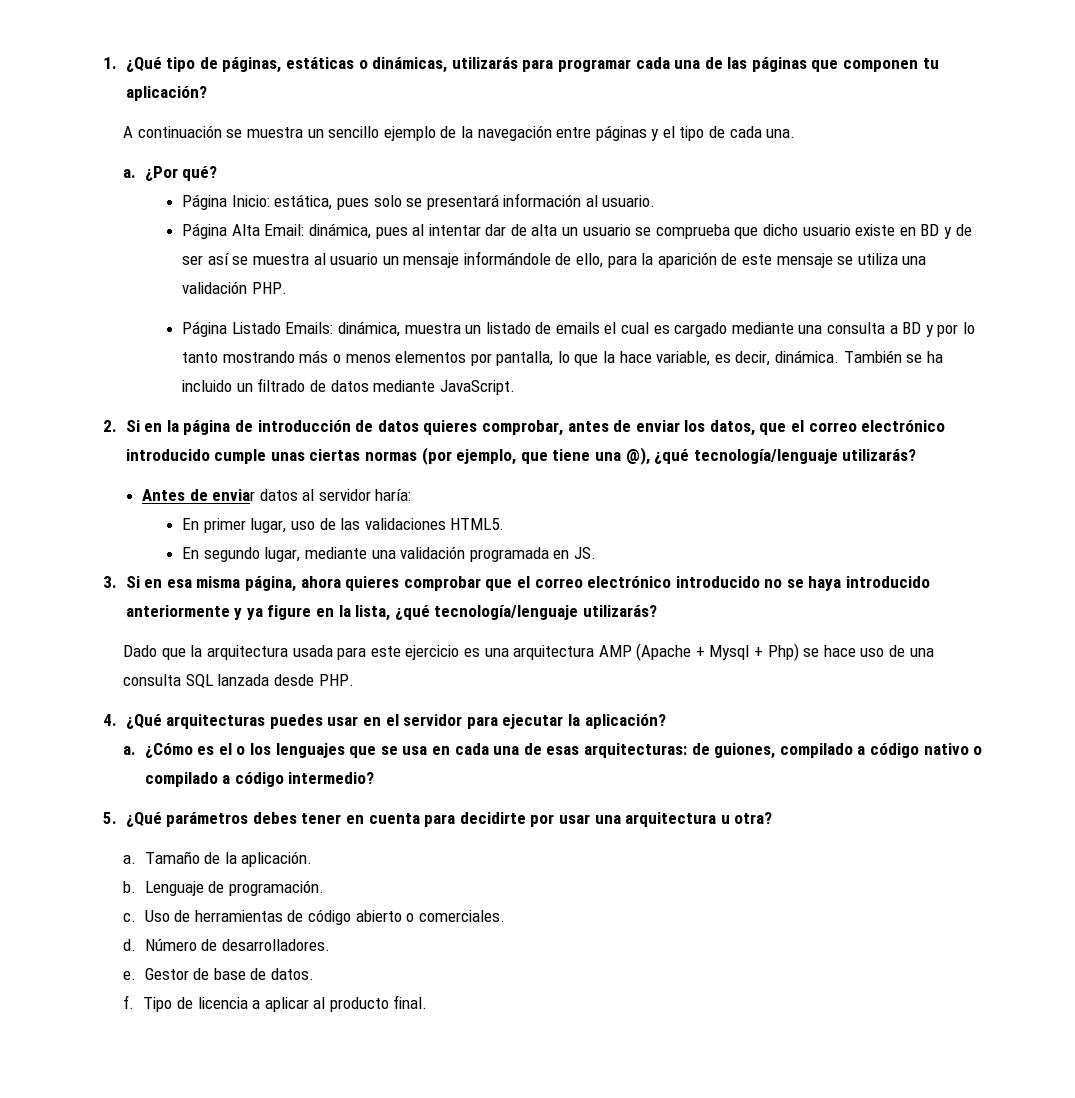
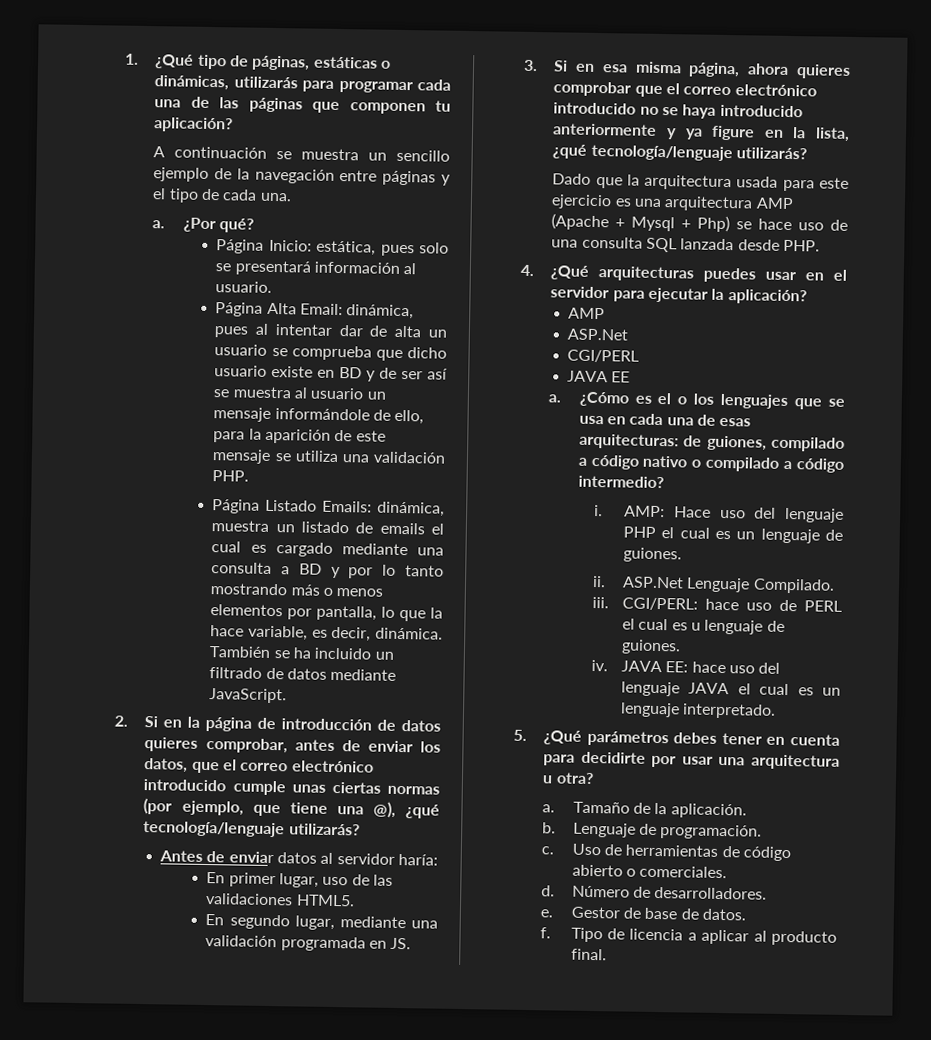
  4. ¿Qué arquitecturas puedes usar en el servidor para ejecutar la aplicación?
+ AMP
+ ASP.Net
+ CGI/PERL
+ JAVA EE
+ i. AMP: Hace uso del lenguaje PHP el cual es un lenguaje de guiones.
+ ii. ASP.Net Lenguaje Compilado.
+ iii. CGI/PERL: hace uso de PERL el cual es u lenguaje de guiones.
+ iv. JAVA EE: hace uso del lenguaje JAVA el cual es un lenguaje interpretado.

